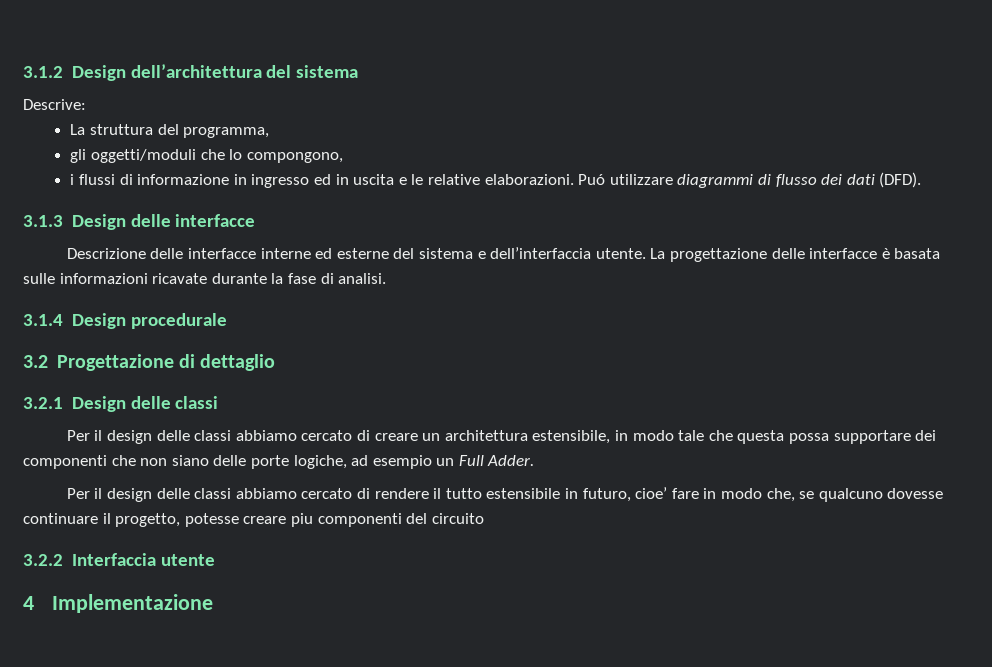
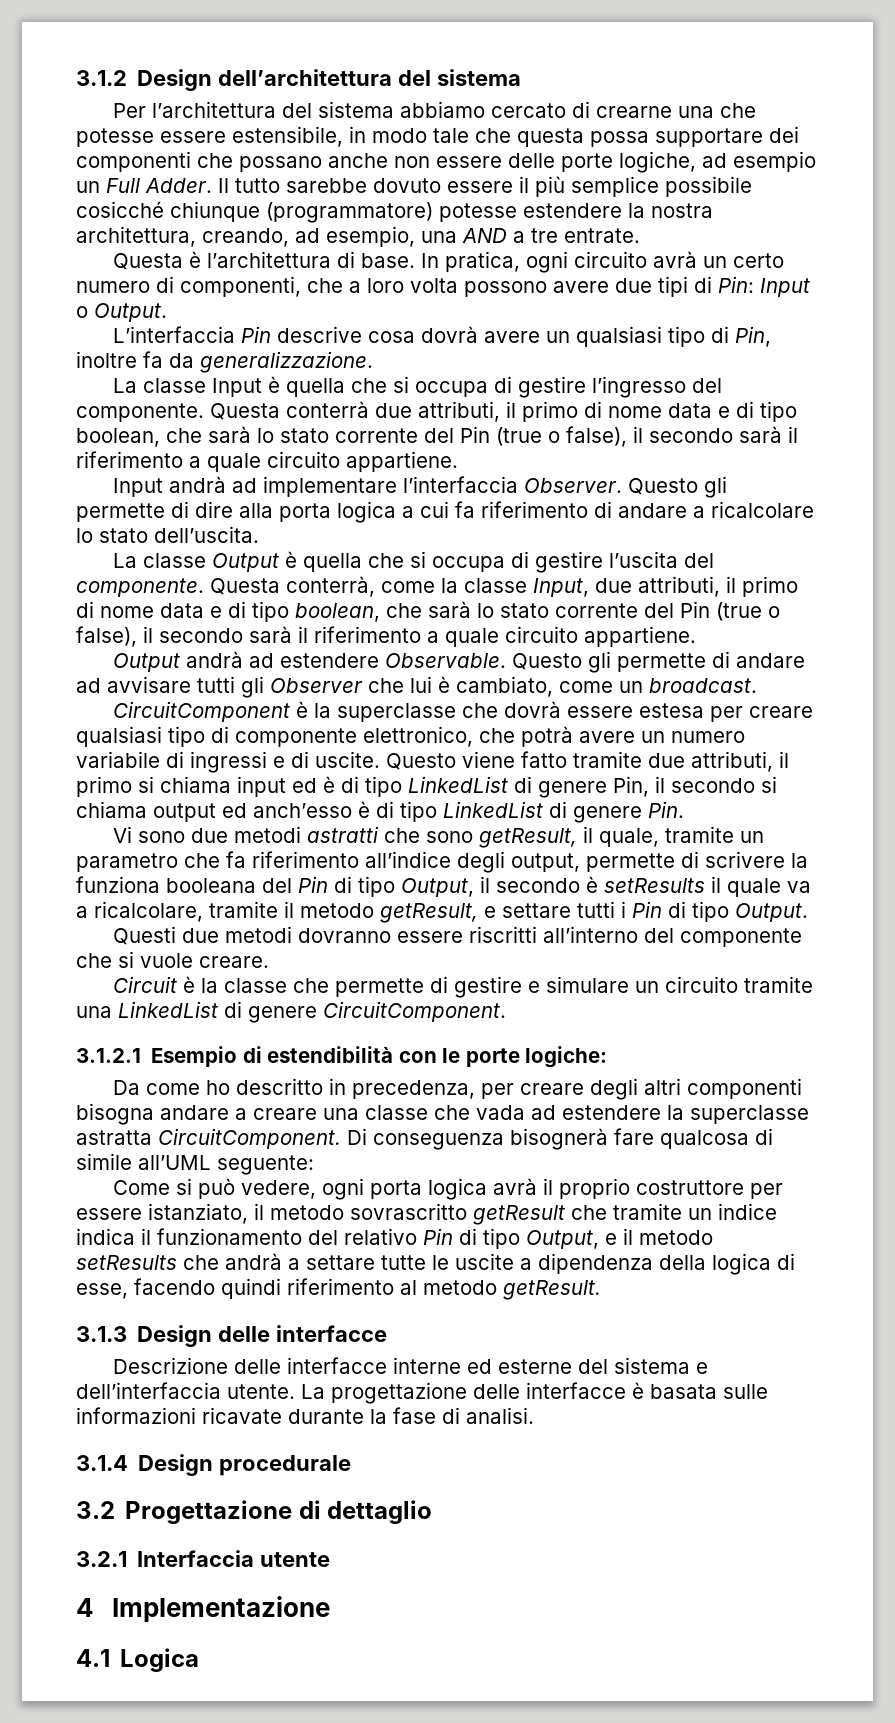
- Descrive:
- La struttura del programma,
- gli oggetti/moduli che lo compongono,
- i flussi di informazione in ingresso ed in uscita e le relative elaborazioni. Puó utilizzare diagrammi di flusso dei dati (DFD).
+ Per l’architettura del sistema abbiamo cercato di crearne una che potesse essere estensibile, in modo tale che questa possa supportare dei componenti che possano anche non essere delle porte logiche, ad esempio un Full Adder. Il tutto sarebbe dovuto essere il più semplice possibile cosicché chiunque (programmatore) potesse estendere la nostra architettura, creando, ad esempio, una AND a tre entrate.
+ Questa è l’architettura di base. In pratica, ogni circuito avrà un certo numero di componenti, che a loro volta possono avere due tipi di Pin: Input o Output.
+ L’interfaccia Pin descrive cosa dovrà avere un qualsiasi tipo di Pin, inoltre fa da generalizzazione.
+ La classe Input è quella che si occupa di gestire l’ingresso del componente. Questa conterrà due attributi, il primo di nome data e di tipo boolean, che sarà lo stato corrente del Pin (true o false), il secondo sarà il riferimento a quale circuito appartiene.
+ Input andrà ad implementare l’interfaccia Observer. Questo gli permette di dire alla porta logica a cui fa riferimento di andare a ricalcolare lo stato dell’uscita.
+ La classe Output è quella che si occupa di gestire l’uscita del componente. Questa conterrà, come la classe Input, due attributi, il primo di nome data e di tipo boolean, che sarà lo stato corrente del Pin (true o false), il secondo sarà il riferimento a quale circuito appartiene.
+ Output andrà ad estendere Observable. Questo gli permette di andare ad avvisare tutti gli Observer che lui è cambiato, come un broadcast.
+ CircuitComponent è la superclasse che dovrà essere estesa per creare qualsiasi tipo di componente elettronico, che potrà avere un numero variabile di ingressi e di uscite. Questo viene fatto tramite due attributi, il primo si chiama input ed è di tipo LinkedList di genere Pin, il secondo si chiama output ed anch’esso è di tipo LinkedList di genere Pin.
+ Vi sono due metodi astratti che sono getResult, il quale, tramite un parametro che fa riferimento all’indice degli output, permette di scrivere la funziona booleana del Pin di tipo Output, il secondo è setResults il quale va a ricalcolare, tramite il metodo getResult, e settare tutti i Pin di tipo Output.
+ Questi due metodi dovranno essere riscritti all’interno del componente che si vuole creare.
+ Circuit è la classe che permette di gestire e simulare un circuito tramite una LinkedList di genere CircuitComponent.
+ 3.1.2.1 Esempio di estendibilità con le porte logiche:
+ Da come ho descritto in precedenza, per creare degli altri componenti bisogna andare a creare una classe che vada ad estendere la superclasse astratta CircuitComponent. Di conseguenza bisognerà fare qualcosa di simile all’UML seguente:
+ Come si può vedere, ogni porta logica avrà il proprio costruttore per essere istanziato, il metodo sovrascritto getResult che tramite un indice indica il funzionamento del relativo Pin di tipo Output, e il metodo setResults che andrà a settare tutte le uscite a dipendenza della logica di esse, facendo quindi riferimento al metodo getResult.
- 3.2.1 Design delle classi
- Per il design delle classi abbiamo cercato di creare un architettura estensibile, in modo tale che questa possa supportare dei componenti che non siano delle porte logiche, ad esempio un Full Adder.
- Per il design delle classi abbiamo cercato di rendere il tutto estensibile in futuro, cioe’ fare in modo che, se qualcuno dovesse continuare il progetto, potesse creare piu componenti del circuito
- 3.2.2 Interfaccia utente
+ 3.2.1 Interfaccia utente
+ 4.1 Logica

